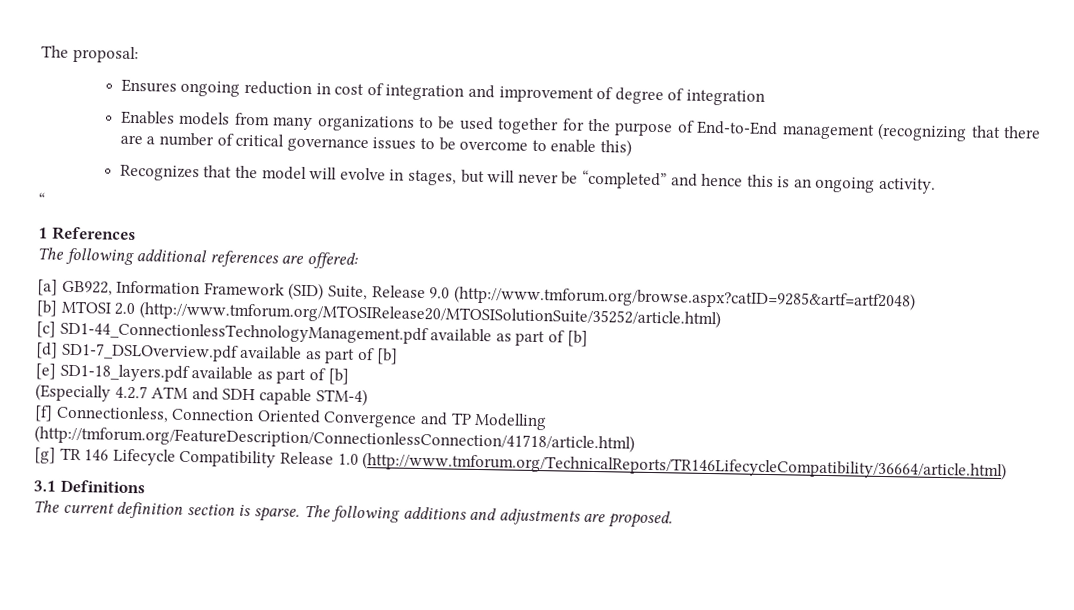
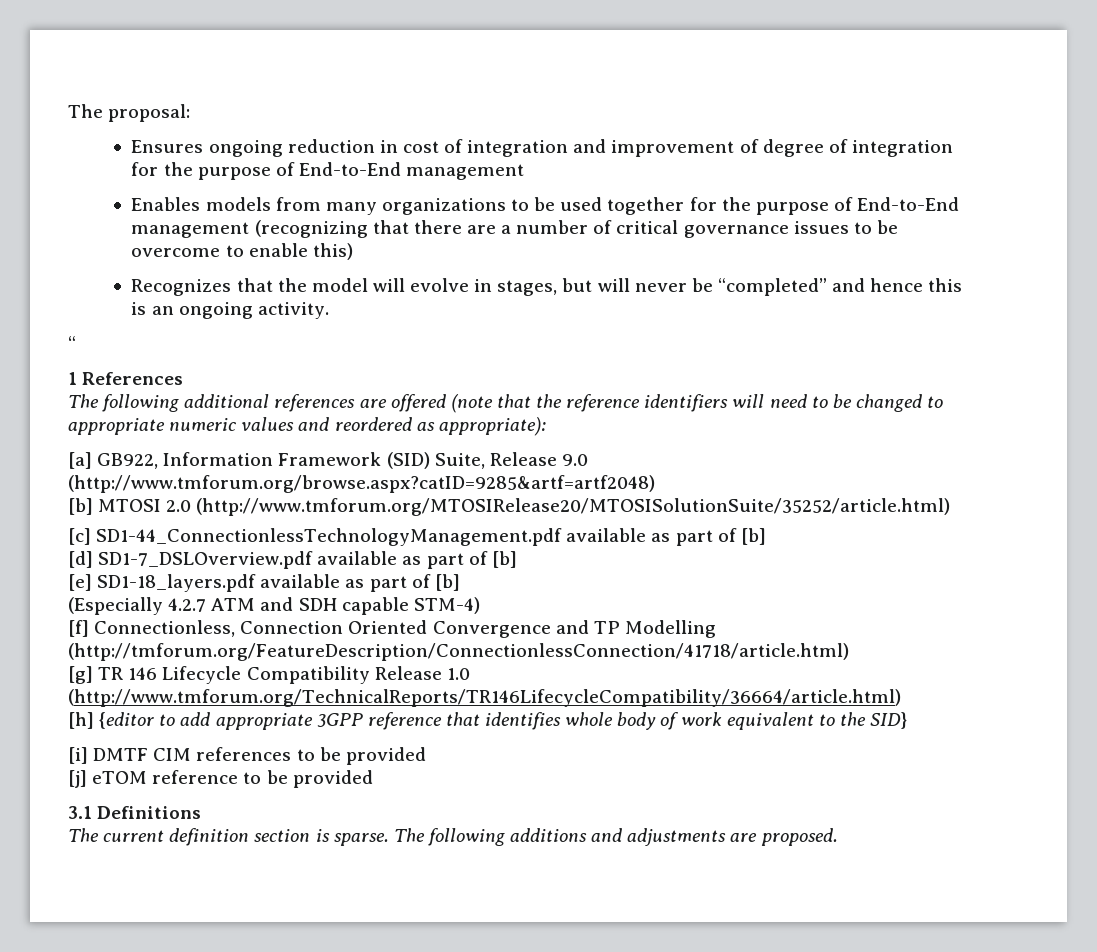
- Ensures ongoing reduction in cost of integration and improvement of degree of integration
+ Ensures ongoing reduction in cost of integration and improvement of degree of integration for the purpose of End-to-End management
- The following additional references are offered:
+ The following additional references are offered (note that the reference identifiers will need to be changed to appropriate numeric values and reordered as appropriate):
+ [h] {editor to add appropriate 3GPP reference that identifies whole body of work equivalent to the SID}
+ [i] DMTF CIM references to be provided
+ [j] eTOM reference to be provided

